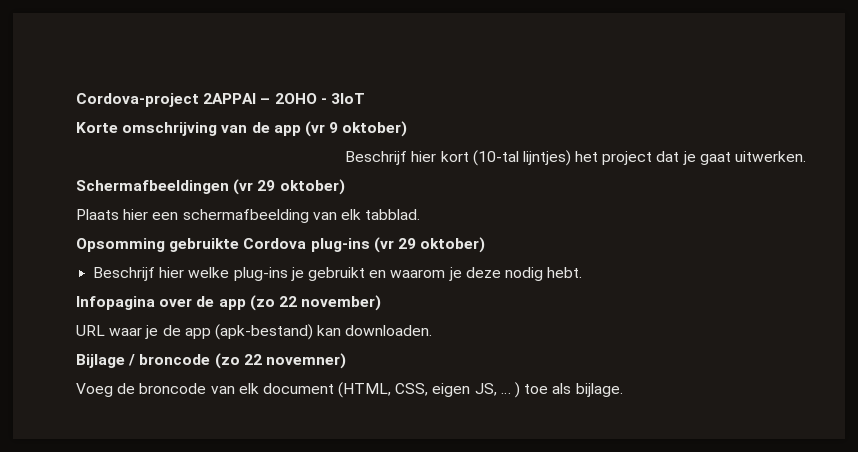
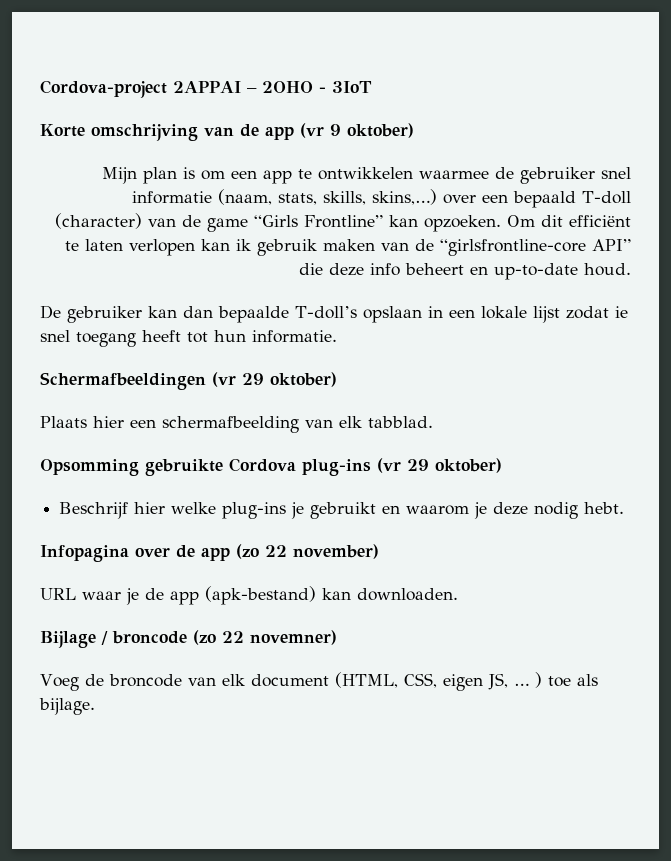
- Beschrijf hier kort (10-tal lijntjes) het project dat je gaat uitwerken.
+ Mijn plan is om een app te ontwikkelen waarmee de gebruiker snel informatie (naam, stats, skills, skins,…) over een bepaald T-doll (character) van de game “Girls Frontline” kan opzoeken. Om dit efficiënt te laten verlopen kan ik gebruik maken van de “girlsfrontline-core API” die deze info beheert en up-to-date houd.
+ De gebruiker kan dan bepaalde T-doll’s opslaan in een lokale lijst zodat ie snel toegang heeft tot hun informatie.

